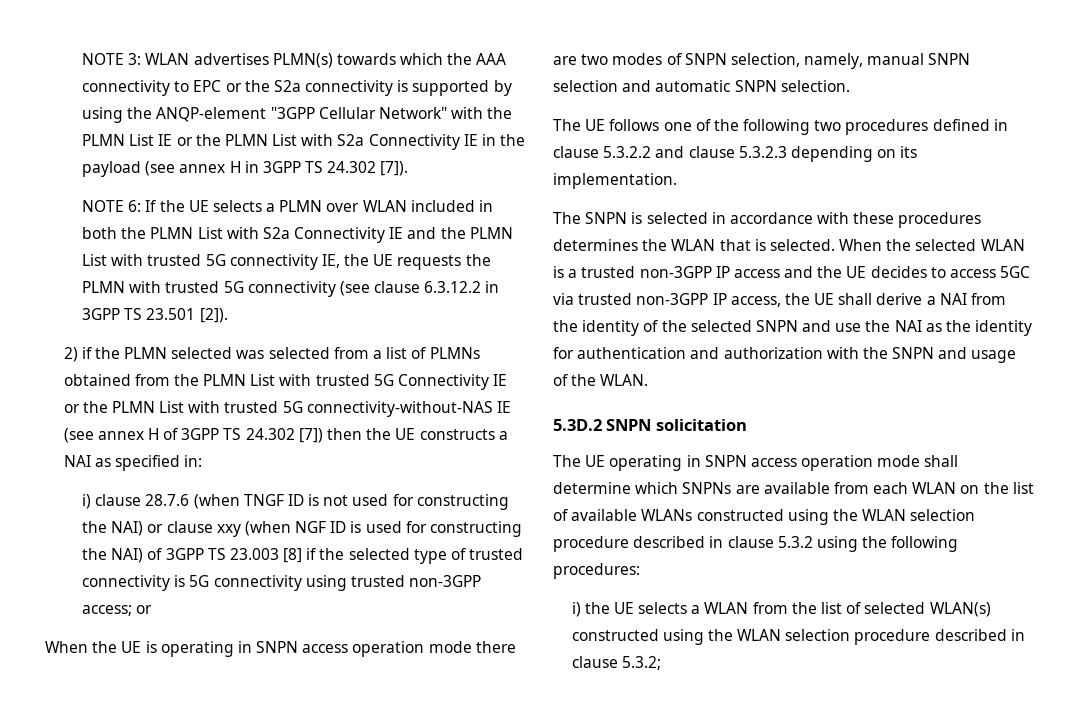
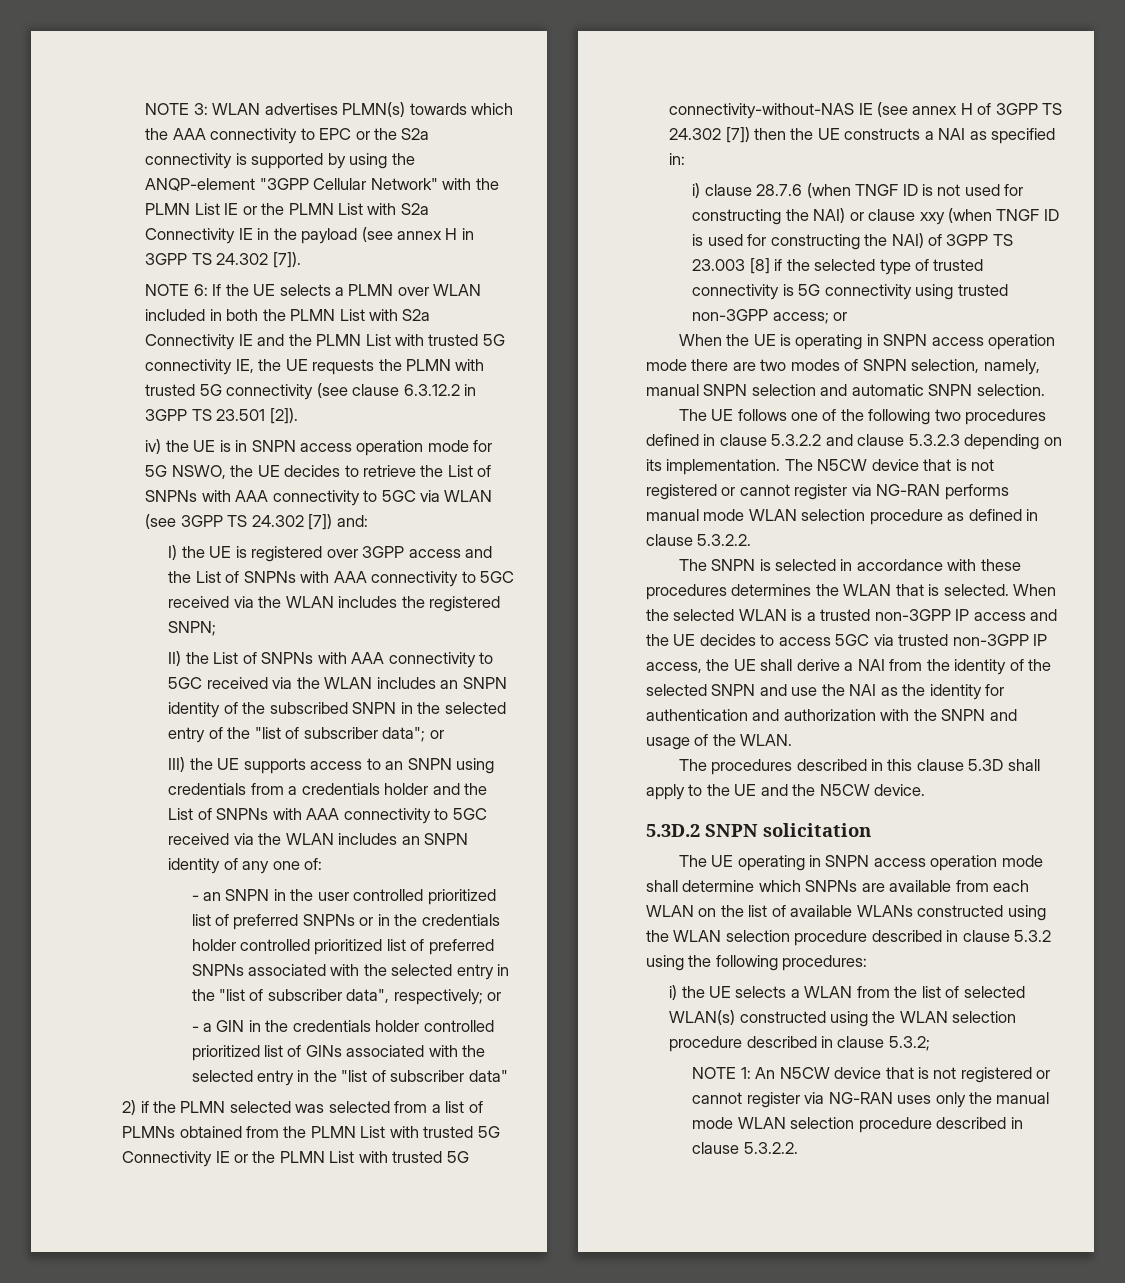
+ iv) the UE is in SNPN access operation mode for 5G NSWO, the UE decides to retrieve the List of SNPNs with AAA connectivity to 5GC via WLAN (see 3GPP TS 24.302 [7]) and:
+ I) the UE is registered over 3GPP access and the List of SNPNs with AAA connectivity to 5GC received via the WLAN includes the registered SNPN;
+ II) the List of SNPNs with AAA connectivity to 5GC received via the WLAN includes an SNPN identity of the subscribed SNPN in the selected entry of the "list of subscriber data"; or
+ III) the UE supports access to an SNPN using credentials from a credentials holder and the List of SNPNs with AAA connectivity to 5GC received via the WLAN includes an SNPN identity of any one of:
+ - an SNPN in the user controlled prioritized list of preferred SNPNs or in the credentials holder controlled prioritized list of preferred SNPNs associated with the selected entry in the "list of subscriber data", respectively; or
+ - a GIN in the credentials holder controlled prioritized list of GINs associated with the selected entry in the "list of subscriber data"
- i) clause 28.7.6 (when TNGF ID is not used for constructing the NAI) or clause xxy (when NGF ID is used for constructing the NAI) of 3GPP TS 23.003 [8] if the selected type of trusted connectivity is 5G connectivity using trusted non-3GPP access; or
+ i) clause 28.7.6 (when TNGF ID is not used for constructing the NAI) or clause xxy (when TNGF ID is used for constructing the NAI) of 3GPP TS 23.003 [8] if the selected type of trusted connectivity is 5G connectivity using trusted non-3GPP access; or
+ The N5CW device that is not registered or cannot register via NG-RAN performs manual mode WLAN selection procedure as defined in clause 5.3.2.2.
+ The procedures described in this clause 5.3D shall apply to the UE and the N5CW device.
+ NOTE 1: An N5CW device that is not registered or cannot register via NG-RAN uses only the manual mode WLAN selection procedure described in clause 5.3.2.2.

